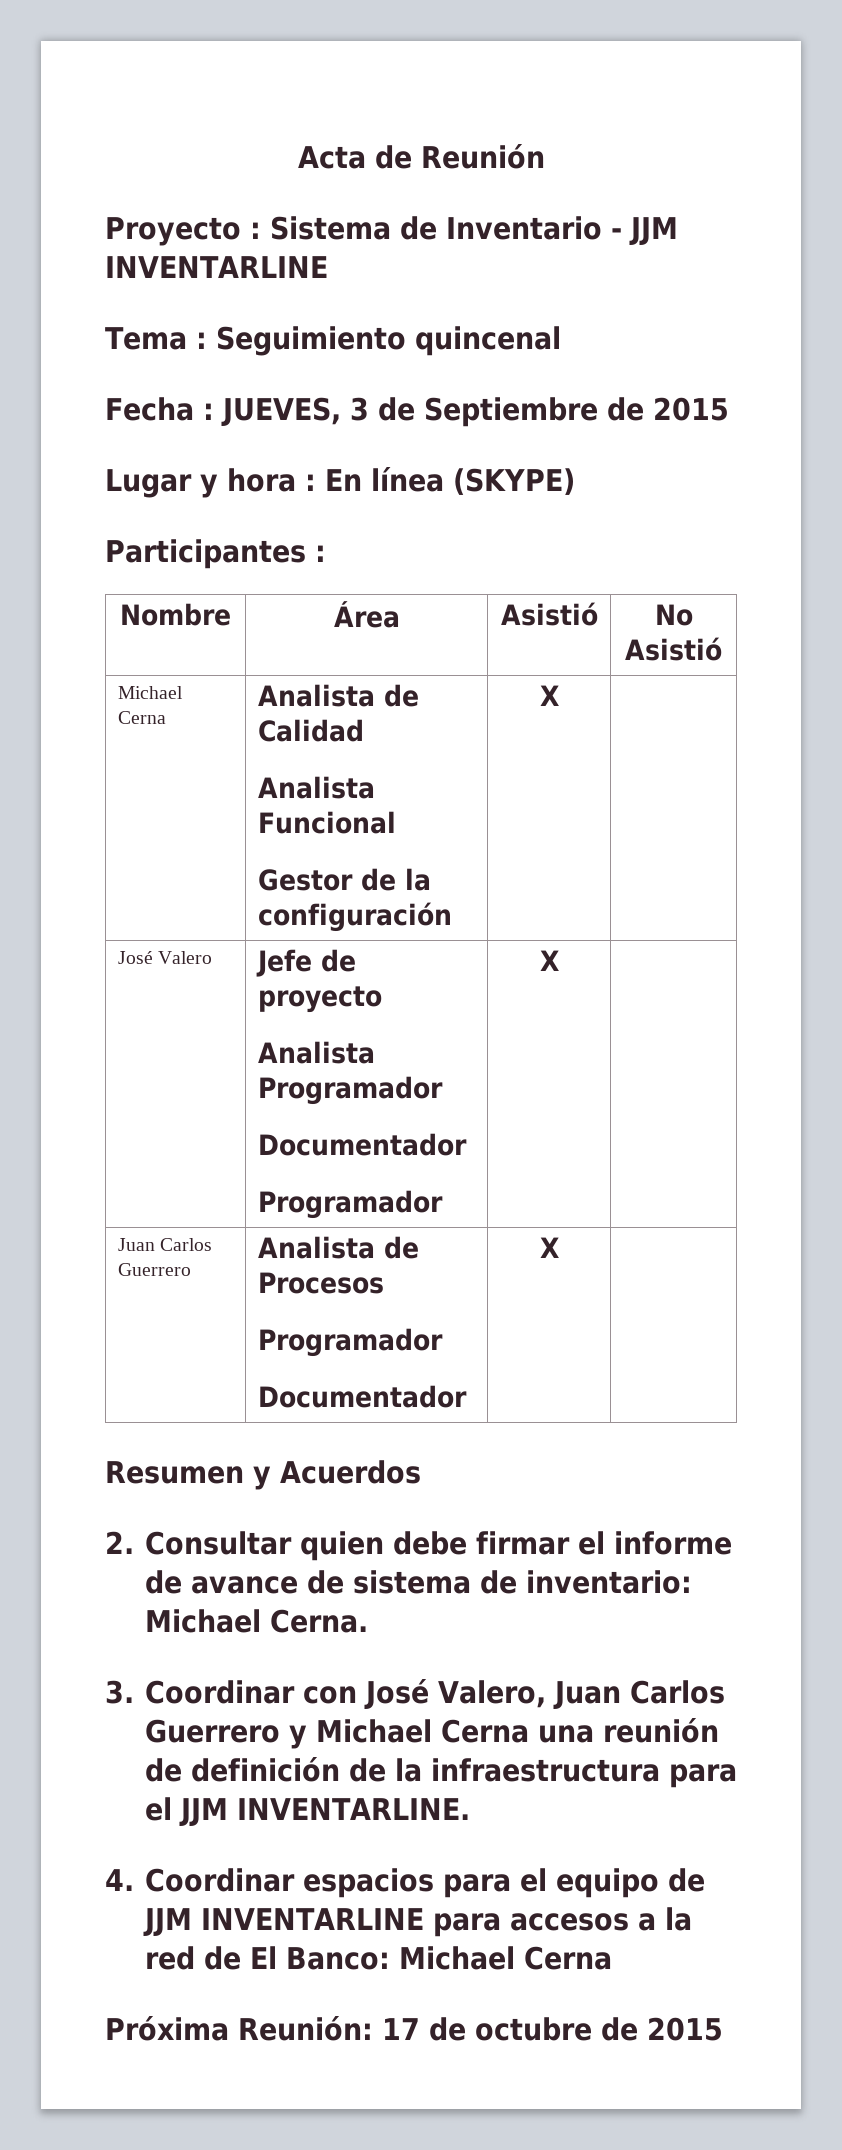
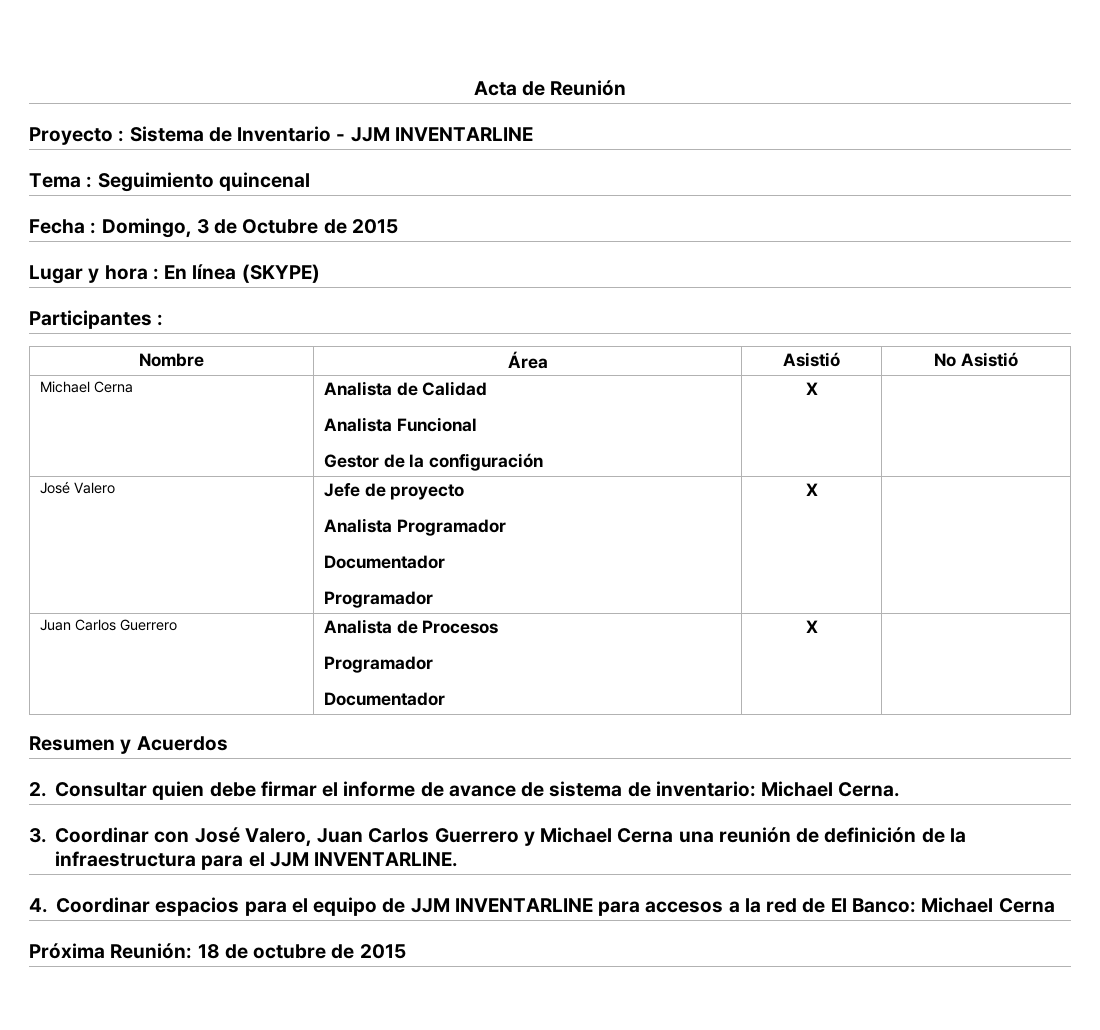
- Fecha : JUEVES, 3 de Septiembre de 2015
+ Fecha : Domingo, 3 de Octubre de 2015
- Próxima Reunión: 17 de octubre de 2015
+ Próxima Reunión: 18 de octubre de 2015

